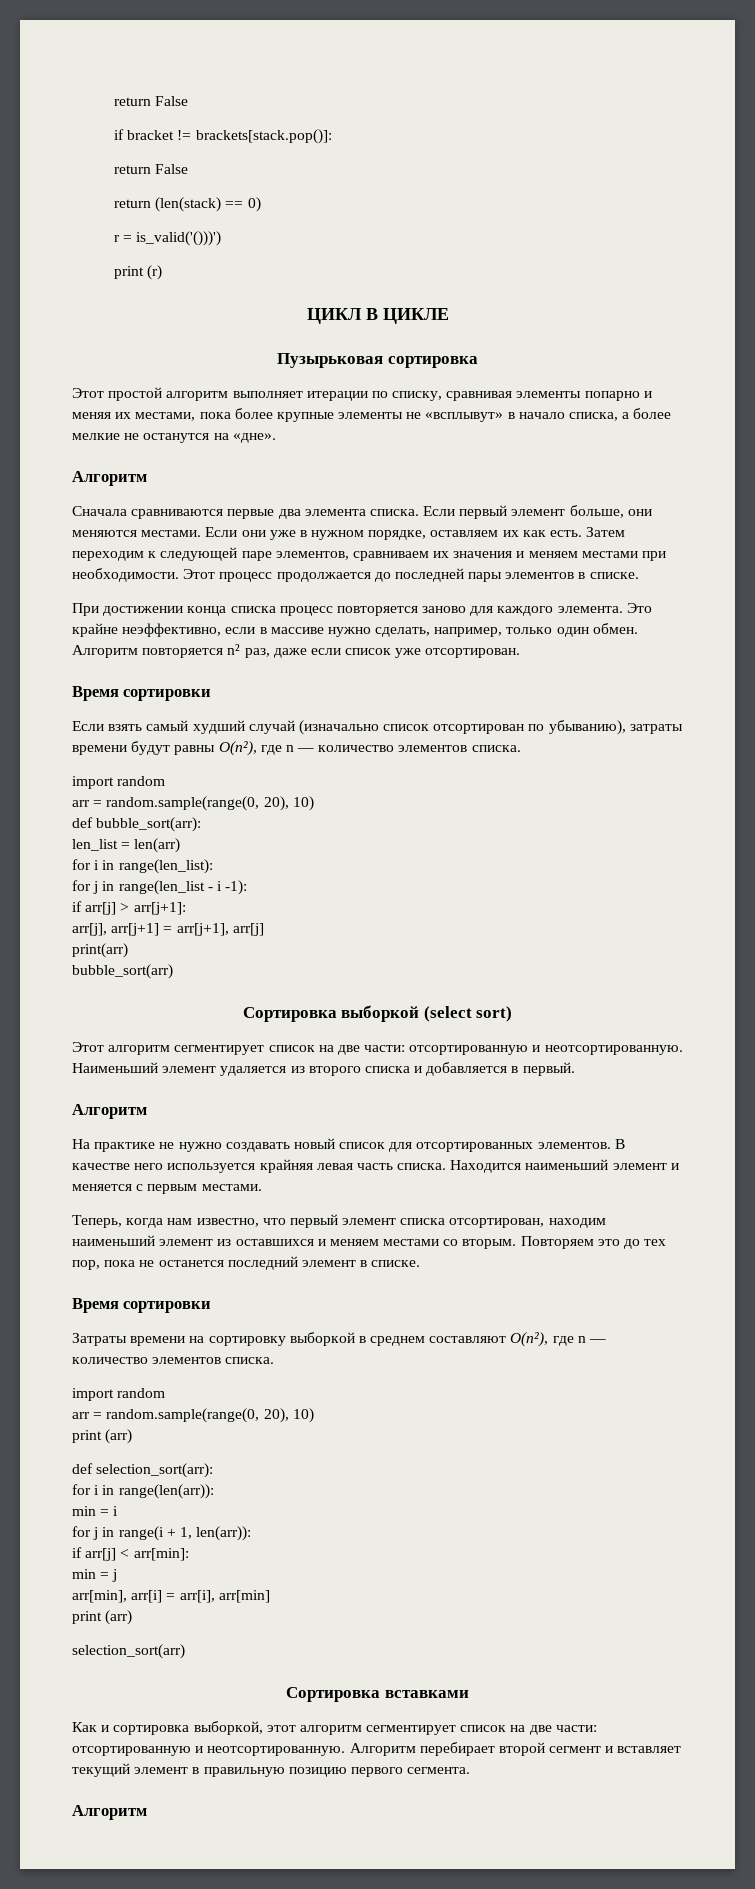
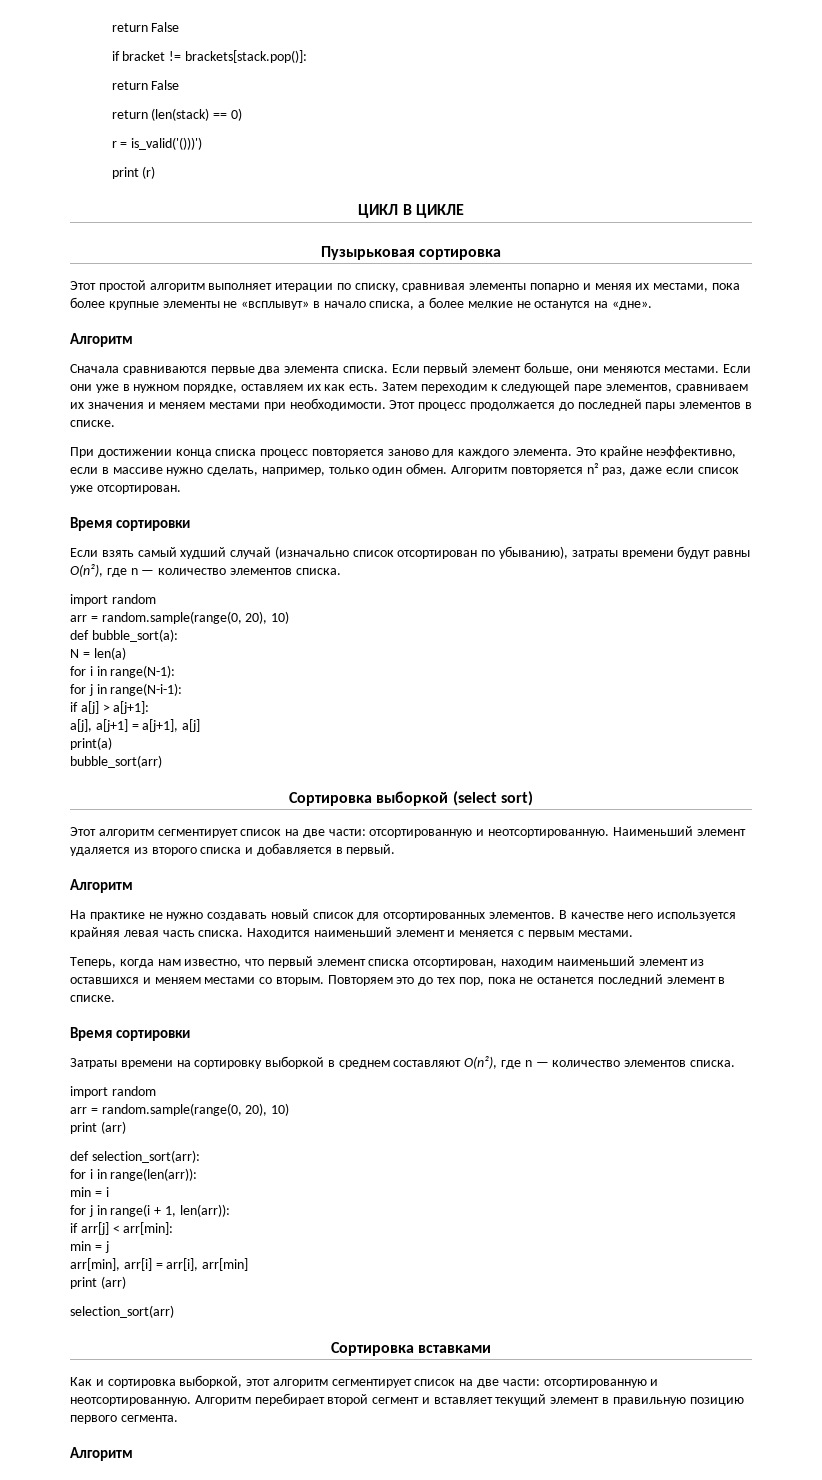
- def bubble_sort(arr):
- len_list = len(arr)
- for i in range(len_list):
- for j in range(len_list - i -1):
- if arr[j] > arr[j+1]:
- arr[j], arr[j+1] = arr[j+1], arr[j]
- print(arr)
+ def bubble_sort(a):
+ N = len(a)
+ for i in range(N-1):
+ for j in range(N-i-1):
+ if a[j] > a[j+1]:
+ a[j], a[j+1] = a[j+1], a[j]
+ print(a)

